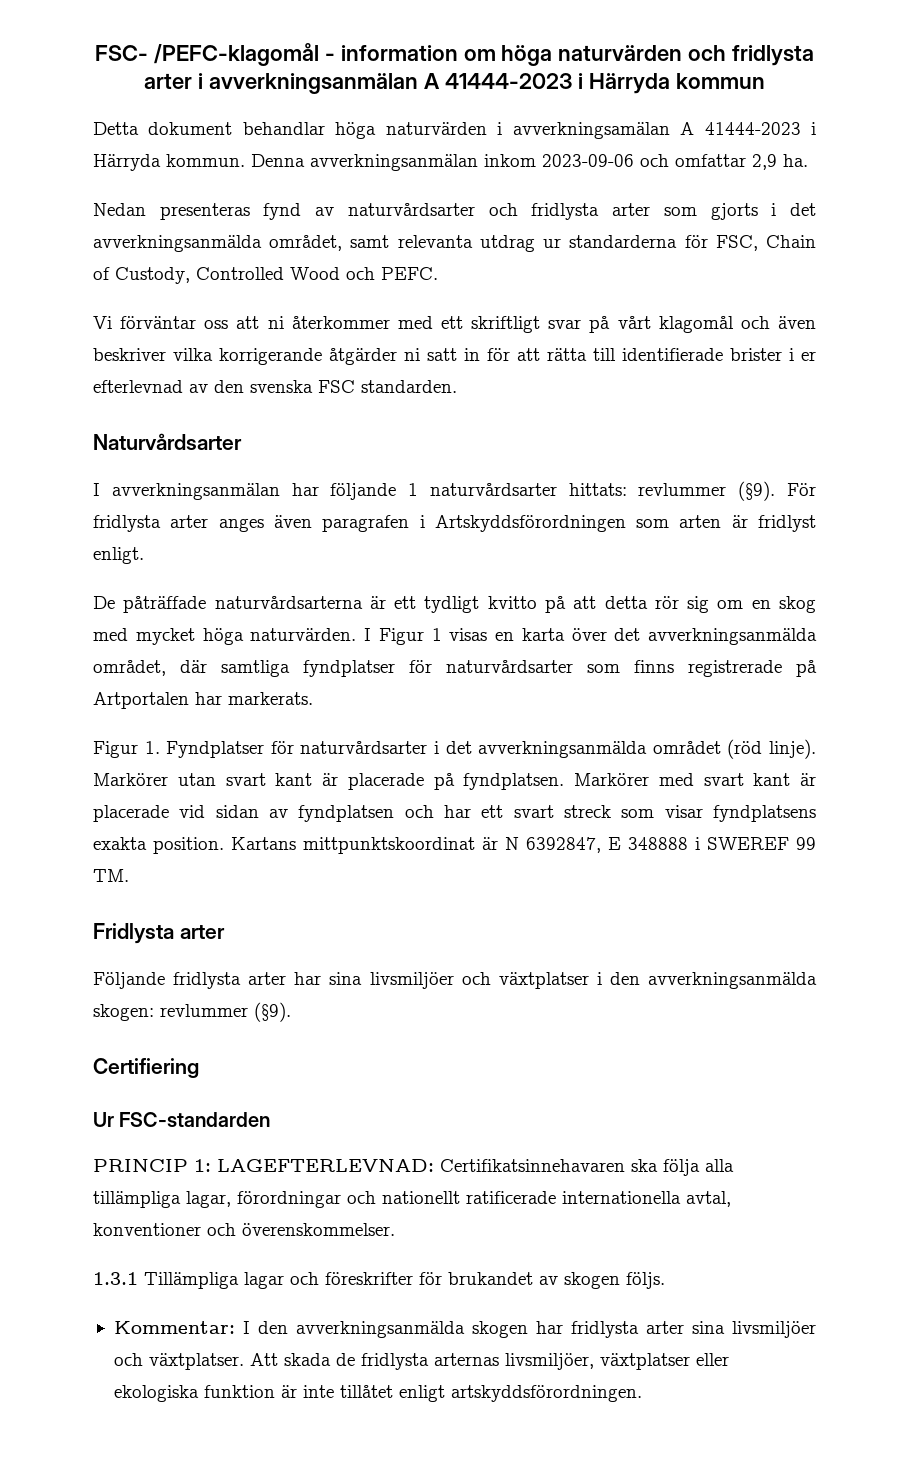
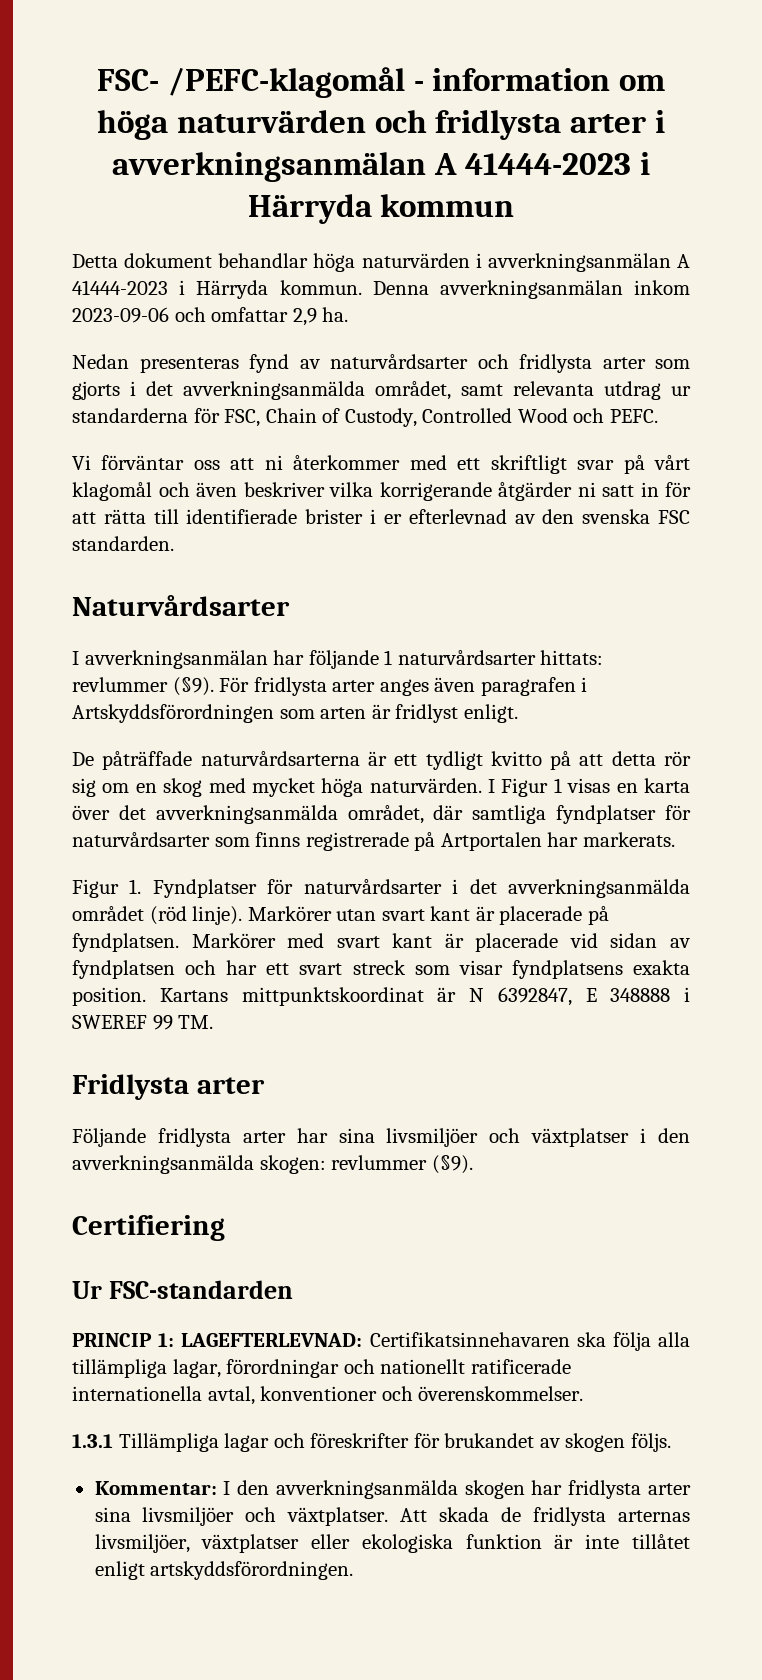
- Detta dokument behandlar höga naturvärden i avverkningsamälan A 41444-2023 i Härryda kommun.
+ Detta dokument behandlar höga naturvärden i avverkningsanmälan A 41444-2023 i Härryda kommun.

